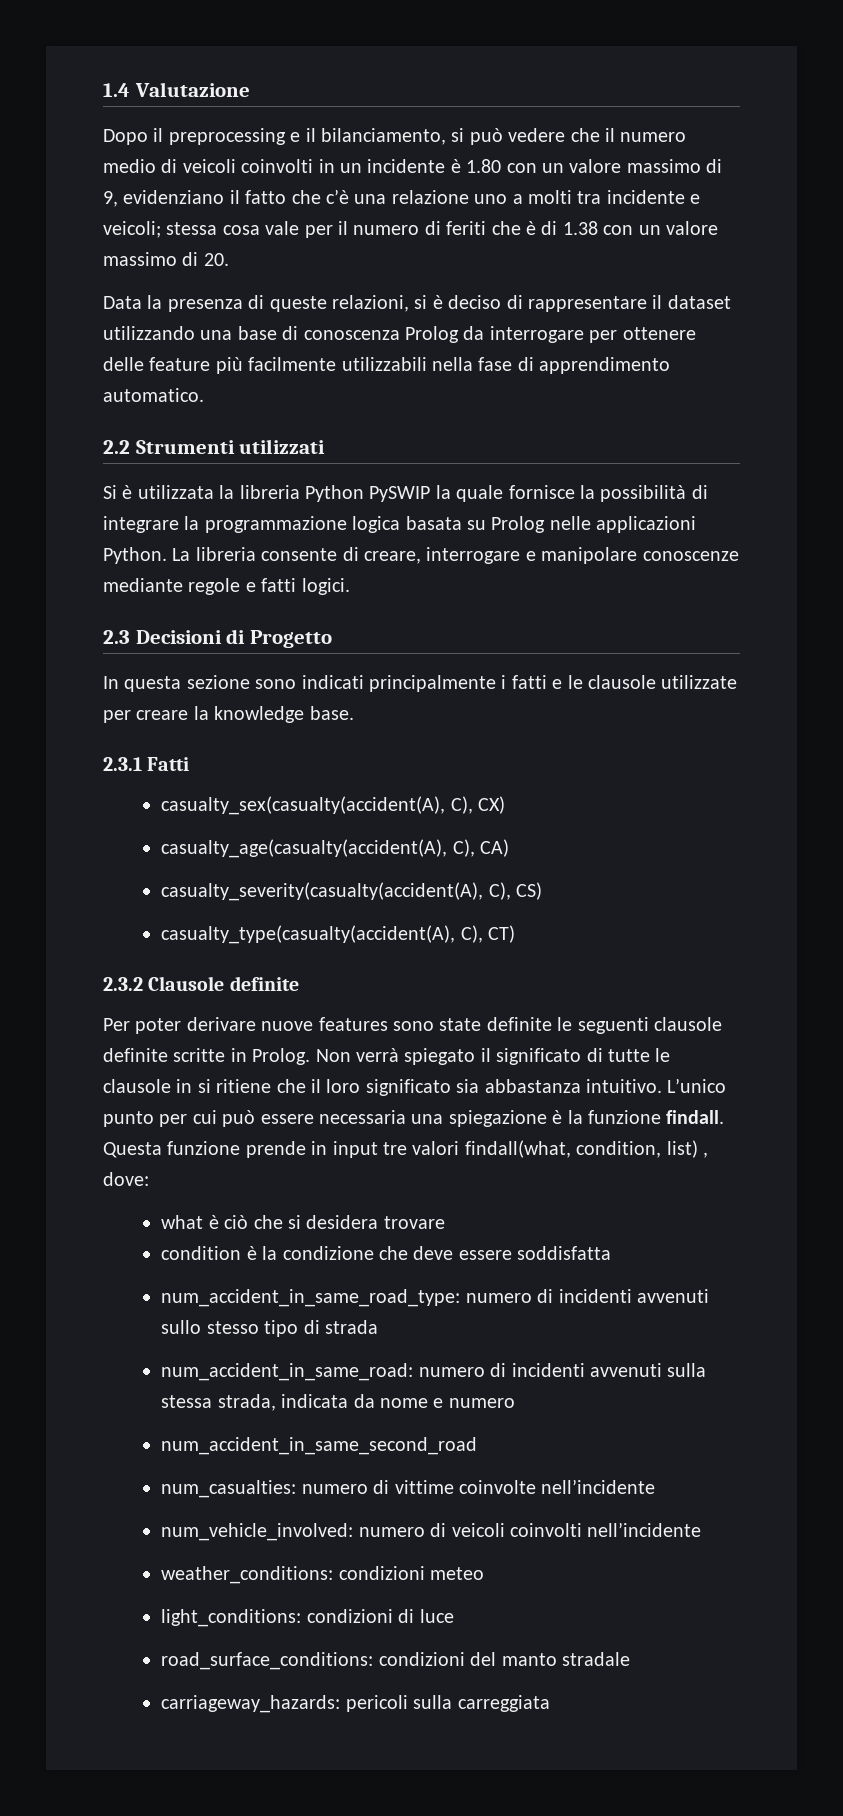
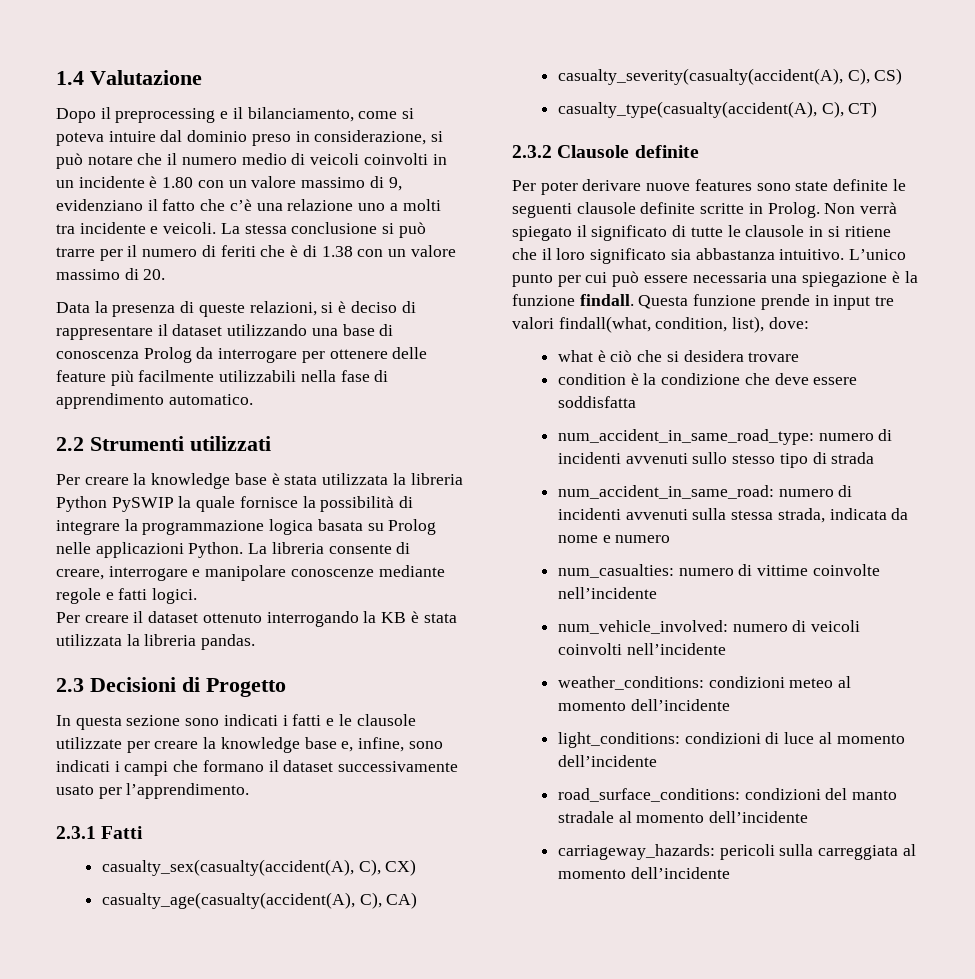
- Dopo il preprocessing e il bilanciamento, si può vedere che il numero medio di veicoli coinvolti in un incidente è 1.80 con un valore massimo di 9, evidenziano il fatto che c’è una relazione uno a molti tra incidente e veicoli; stessa cosa vale per il numero di feriti che è di 1.38 con un valore massimo di 20.
+ Dopo il preprocessing e il bilanciamento, come si poteva intuire dal dominio preso in considerazione, si può notare che il numero medio di veicoli coinvolti in un incidente è 1.80 con un valore massimo di 9, evidenziano il fatto che c’è una relazione uno a molti tra incidente e veicoli. La stessa conclusione si può trarre per il numero di feriti che è di 1.38 con un valore massimo di 20.
- Si è utilizzata la libreria Python PySWIP la quale fornisce la possibilità di integrare la programmazione logica basata su Prolog nelle applicazioni Python.
+ Per creare la knowledge base è stata utilizzata la libreria Python PySWIP la quale fornisce la possibilità di integrare la programmazione logica basata su Prolog nelle applicazioni Python.
+ Per creare il dataset ottenuto interrogando la KB è stata utilizzata la libreria pandas.
- In questa sezione sono indicati principalmente i fatti e le clausole utilizzate per creare la knowledge base.
+ In questa sezione sono indicati i fatti e le clausole utilizzate per creare la knowledge base e, infine, sono indicati i campi che formano il dataset successivamente usato per l’apprendimento.
- Questa funzione prende in input tre valori findall(what, condition, list) , dove:
+ Questa funzione prende in input tre valori findall(what, condition, list), dove:
- num_accident_in_same_second_road
- weather_conditions: condizioni meteo
+ weather_conditions: condizioni meteo al momento dell’incidente
- light_conditions: condizioni di luce
+ light_conditions: condizioni di luce al momento dell’incidente
- road_surface_conditions: condizioni del manto stradale
+ road_surface_conditions: condizioni del manto stradale al momento dell’incidente
- carriageway_hazards: pericoli sulla carreggiata
+ carriageway_hazards: pericoli sulla carreggiata al momento dell’incidente

